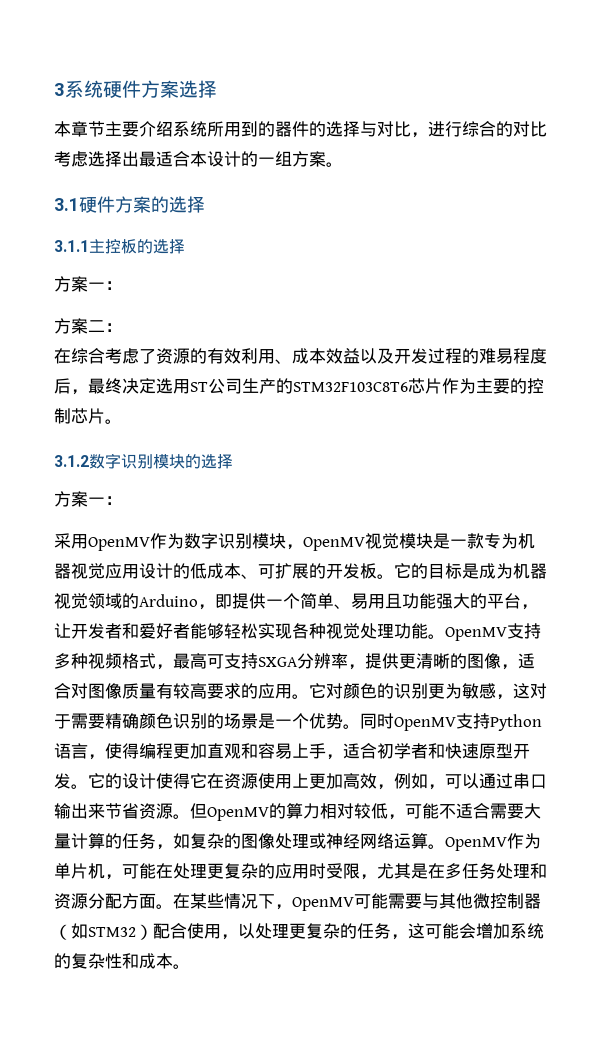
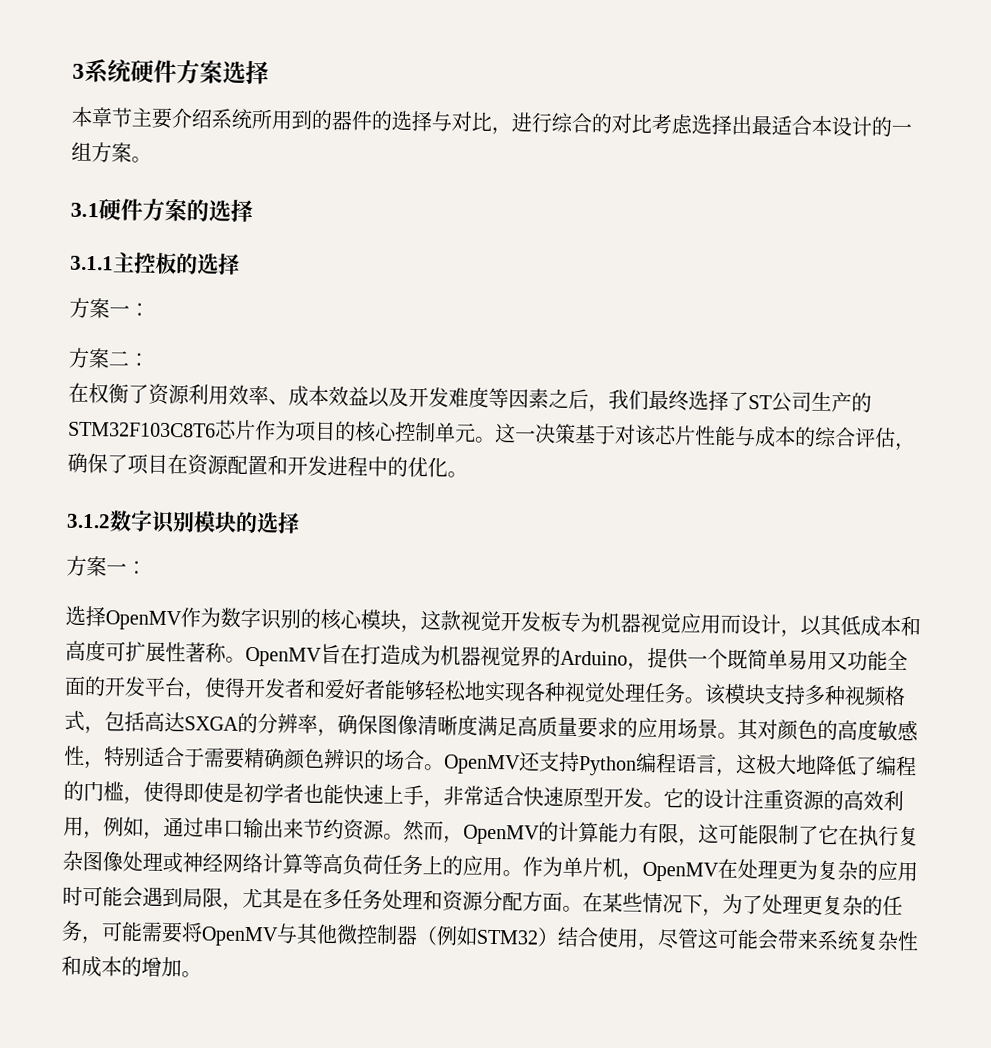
- 在综合考虑了资源的有效利用、成本效益以及开发过程的难易程度后，最终决定选用ST公司生产的STM32F103C8T6芯片作为主要的控制芯片。
+ 在权衡了资源利用效率、成本效益以及开发难度等因素之后，我们最终选择了ST公司生产的STM32F103C8T6芯片作为项目的核心控制单元。这一决策基于对该芯片性能与成本的综合评估，确保了项目在资源配置和开发进程中的优化。
- 采用OpenMV作为数字识别模块，OpenMV视觉模块是一款专为机器视觉应用设计的低成本、可扩展的开发板。它的目标是成为机器视觉领域的Arduino，即提供一个简单、易用且功能强大的平台，让开发者和爱好者能够轻松实现各种视觉处理功能。OpenMV支持多种视频格式，最高可支持SXGA分辨率，提供更清晰的图像，适合对图像质量有较高要求的应用。它对颜色的识别更为敏感，这对于需要精确颜色识别的场景是一个优势。同时OpenMV支持Python语言，使得编程更加直观和容易上手，适合初学者和快速原型开发。
+ 选择OpenMV作为数字识别的核心模块，这款视觉开发板专为机器视觉应用而设计，以其低成本和高度可扩展性著称。OpenMV旨在打造成为机器视觉界的Arduino，提供一个既简单易用又功能全面的开发平台，使得开发者和爱好者能够轻松地实现各种视觉处理任务。该模块支持多种视频格式，包括高达SXGA的分辨率，确保图像清晰度满足高质量要求的应用场景。其对颜色的高度敏感性，特别适合于需要精确颜色辨识的场合。OpenMV还支持Python编程语言，这极大地降低了编程的门槛，使得即使是初学者也能快速上手，非常适合快速原型开发。
- 它的设计使得它在资源使用上更加高效，例如，可以通过串口输出来节省资源。但OpenMV的算力相对较低，可能不适合需要大量计算的任务，如复杂的图像处理或神经网络运算。OpenMV作为单片机，可能在处理更复杂的应用时受限，尤其是在多任务处理和资源分配方面。
+ 它的设计注重资源的高效利用，例如，通过串口输出来节约资源。然而，OpenMV的计算能力有限，这可能限制了它在执行复杂图像处理或神经网络计算等高负荷任务上的应用。作为单片机，OpenMV在处理更为复杂的应用时可能会遇到局限，尤其是在多任务处理和资源分配方面。
- 在某些情况下，OpenMV可能需要与其他微控制器（如STM32）配合使用，以处理更复杂的任务，这可能会增加系统的复杂性和成本。
+ 在某些情况下，为了处理更复杂的任务，可能需要将OpenMV与其他微控制器（例如STM32）结合使用，尽管这可能会带来系统复杂性和成本的增加。

